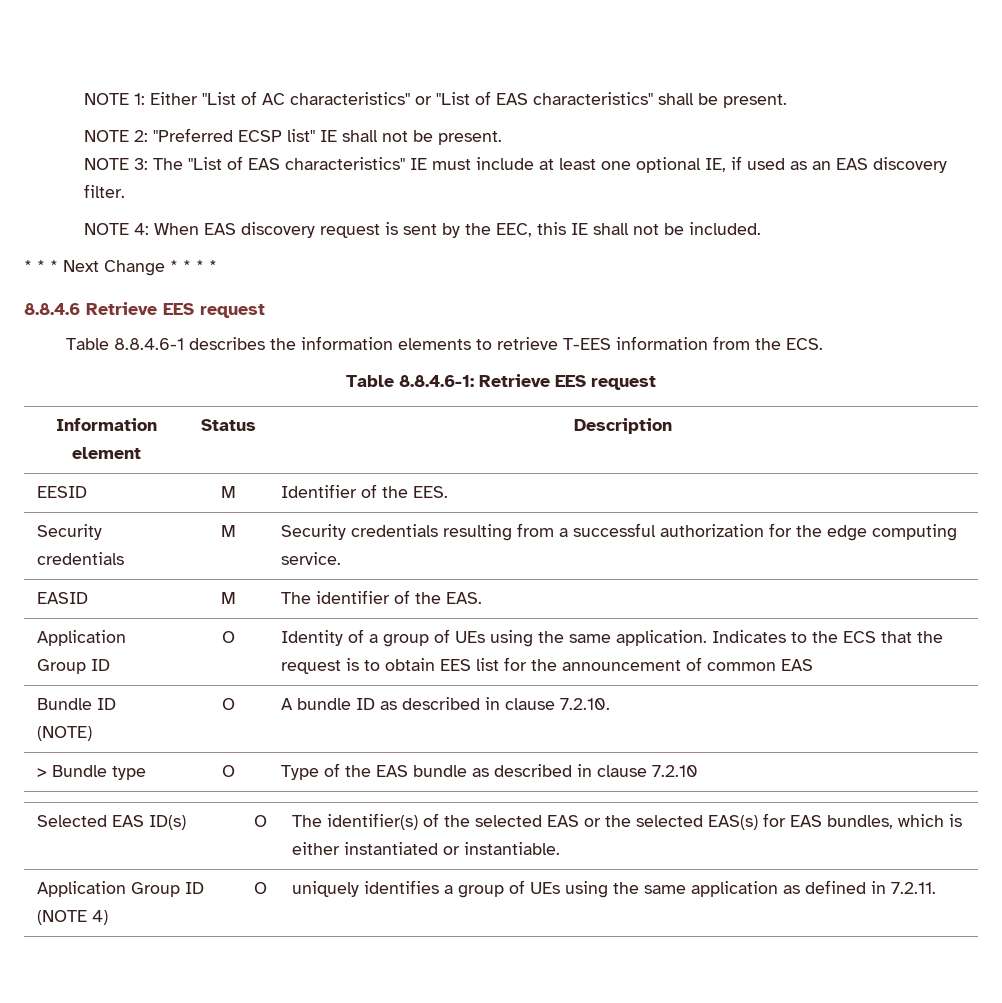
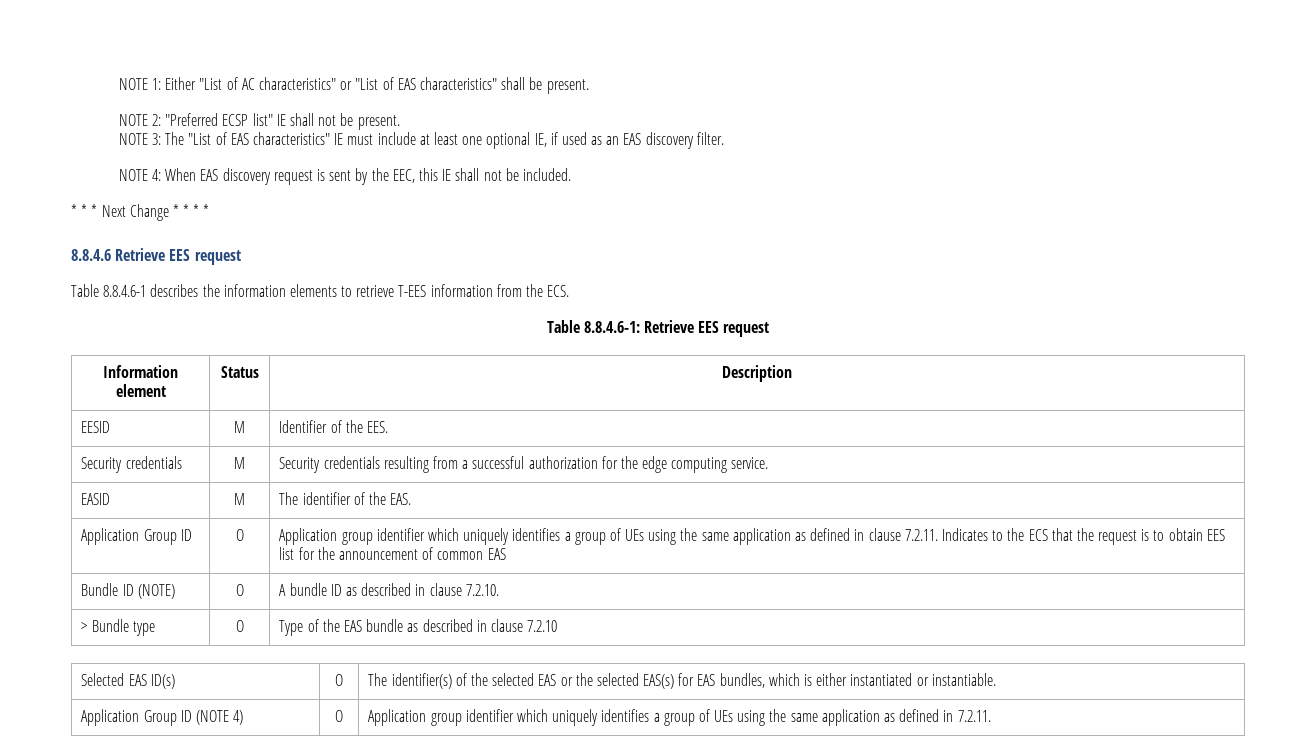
- Identity of a group of UEs using the same application. Indicates to the ECS that the request is to obtain EES list for the announcement of common EAS
+ Application group identifier which uniquely identifies a group of UEs using the same application as defined in clause 7.2.11. Indicates to the ECS that the request is to obtain EES list for the announcement of common EAS
- Application Group ID (NOTE 4) | O | uniquely identifies a group of UEs using the same application as defined in 7.2.11.
+ Application Group ID (NOTE 4) | O | Application group identifier which uniquely identifies a group of UEs using the same application as defined in 7.2.11.

